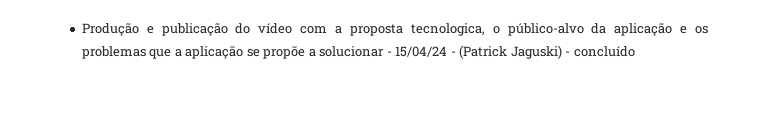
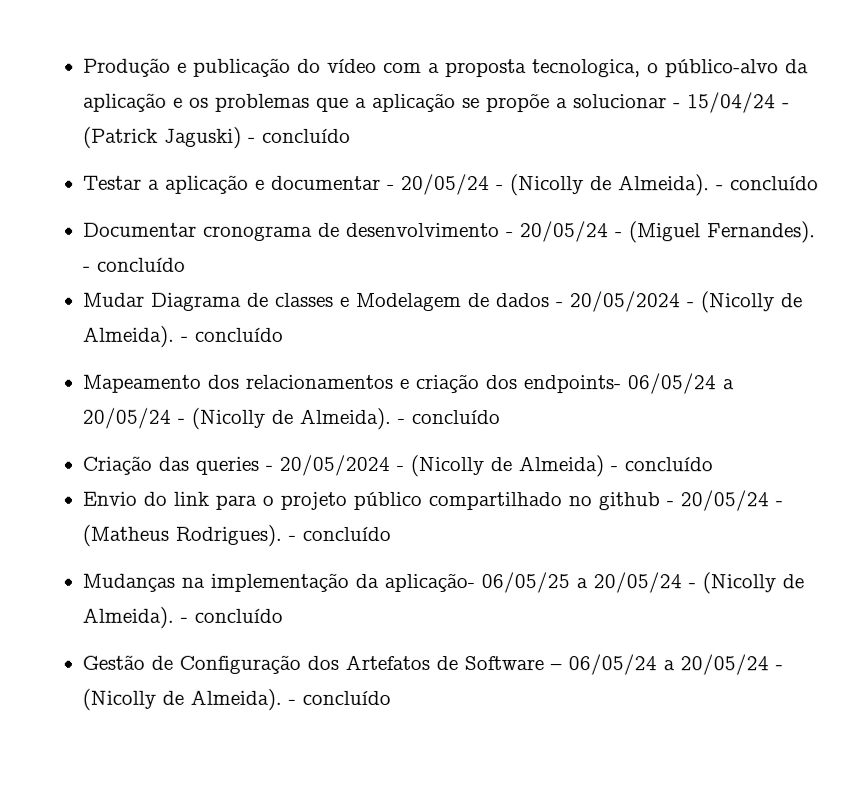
+ Testar a aplicação e documentar - 20/05/24 - (Nicolly de Almeida). - concluído
+ Documentar cronograma de desenvolvimento - 20/05/24 - (Miguel Fernandes). - concluído
+ Mudar Diagrama de classes e Modelagem de dados - 20/05/2024 - (Nicolly de Almeida). - concluído
+ Mapeamento dos relacionamentos e criação dos endpoints- 06/05/24 a 20/05/24 - (Nicolly de Almeida). - concluído
+ Criação das queries - 20/05/2024 - (Nicolly de Almeida) - concluído
+ Envio do link para o projeto público compartilhado no github - 20/05/24 - (Matheus Rodrigues). - concluído
+ Mudanças na implementação da aplicação- 06/05/25 a 20/05/24 - (Nicolly de Almeida). - concluído
+ Gestão de Configuração dos Artefatos de Software – 06/05/24 a 20/05/24 - (Nicolly de Almeida). - concluído

